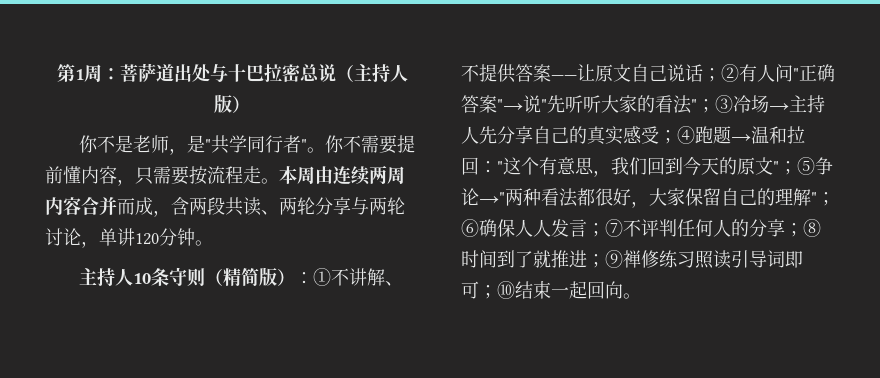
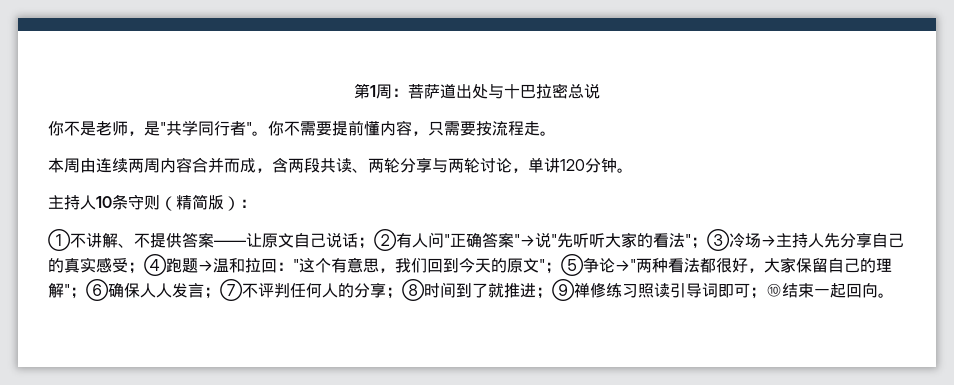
- 第1周：菩萨道出处与十巴拉密总说（主持人版）
+ 第1周：菩萨道出处与十巴拉密总说
- 你不需要提前懂内容，只需要按流程走。本周由连续两周内容合并而成，含两段共读、两轮分享与两轮讨论，单讲120分钟。
+ 你不需要提前懂内容，只需要按流程走。
+ 本周由连续两周内容合并而成，含两段共读、两轮分享与两轮讨论，单讲120分钟。
- 主持人10条守则（精简版）：①不讲解、不提供答案——让原文自己说话；
+ 主持人10条守则（精简版）：
+ ①不讲解、不提供答案——让原文自己说话；

